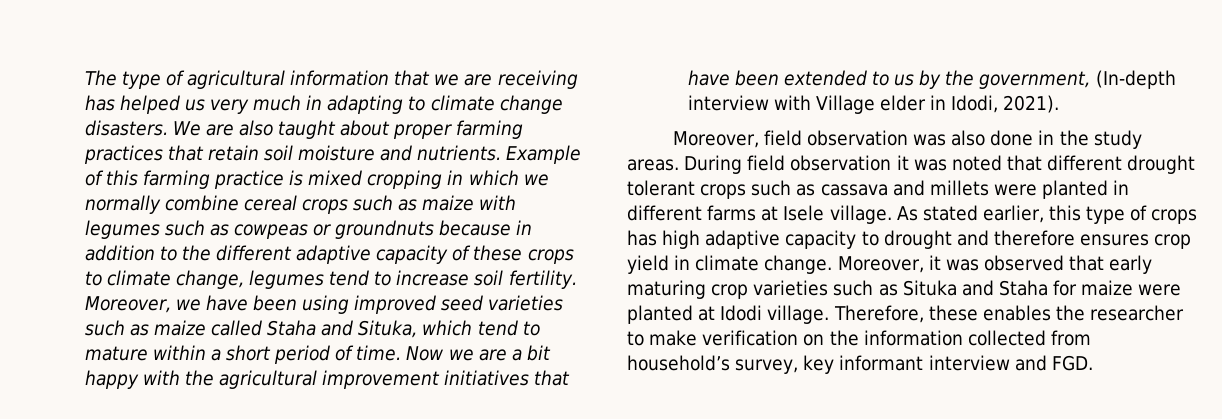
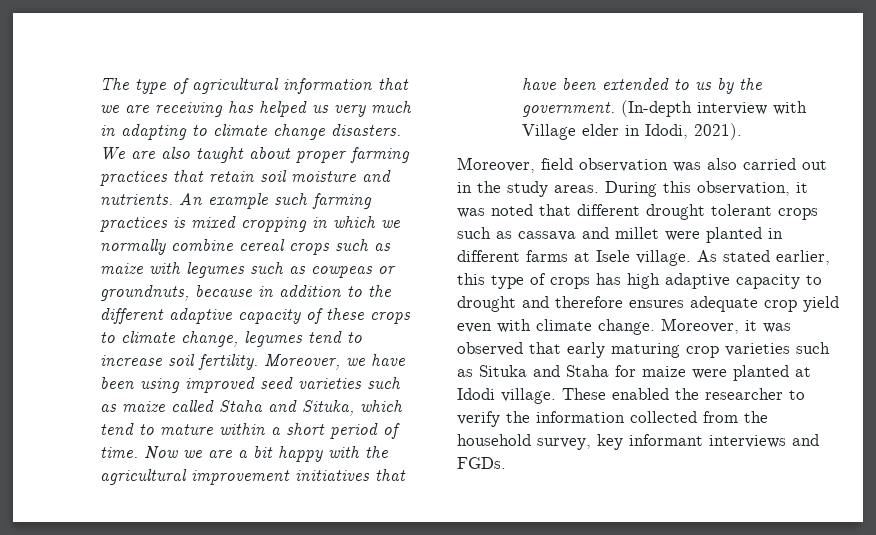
- Example of this farming practice is mixed cropping in which we normally combine cereal crops such as maize with legumes such as cowpeas or groundnuts because in addition to the different adaptive capacity of these crops to climate change, legumes tend to increase soil fertility.
+ An example such farming practices is mixed cropping in which we normally combine cereal crops such as maize with legumes such as cowpeas or groundnuts, because in addition to the different adaptive capacity of these crops to climate change, legumes tend to increase soil fertility.
- Now we are a bit happy with the agricultural improvement initiatives that have been extended to us by the government, (In-depth interview with Village elder in Idodi, 2021).
+ Now we are a bit happy with the agricultural improvement initiatives that have been extended to us by the government. (In-depth interview with Village elder in Idodi, 2021).
- Moreover, field observation was also done in the study areas.
+ Moreover, field observation was also carried out in the study areas.
- During field observation it was noted that different drought tolerant crops such as cassava and millets were planted in different farms at Isele village.
+ During this observation, it was noted that different drought tolerant crops such as cassava and millet were planted in different farms at Isele village.
- As stated earlier, this type of crops has high adaptive capacity to drought and therefore ensures crop yield in climate change.
+ As stated earlier, this type of crops has high adaptive capacity to drought and therefore ensures adequate crop yield even with climate change.
- Therefore, these enables the researcher to make verification on the information collected from household’s survey, key informant interview and FGD.
+ These enabled the researcher to verify the information collected from the household survey, key informant interviews and FGDs.

